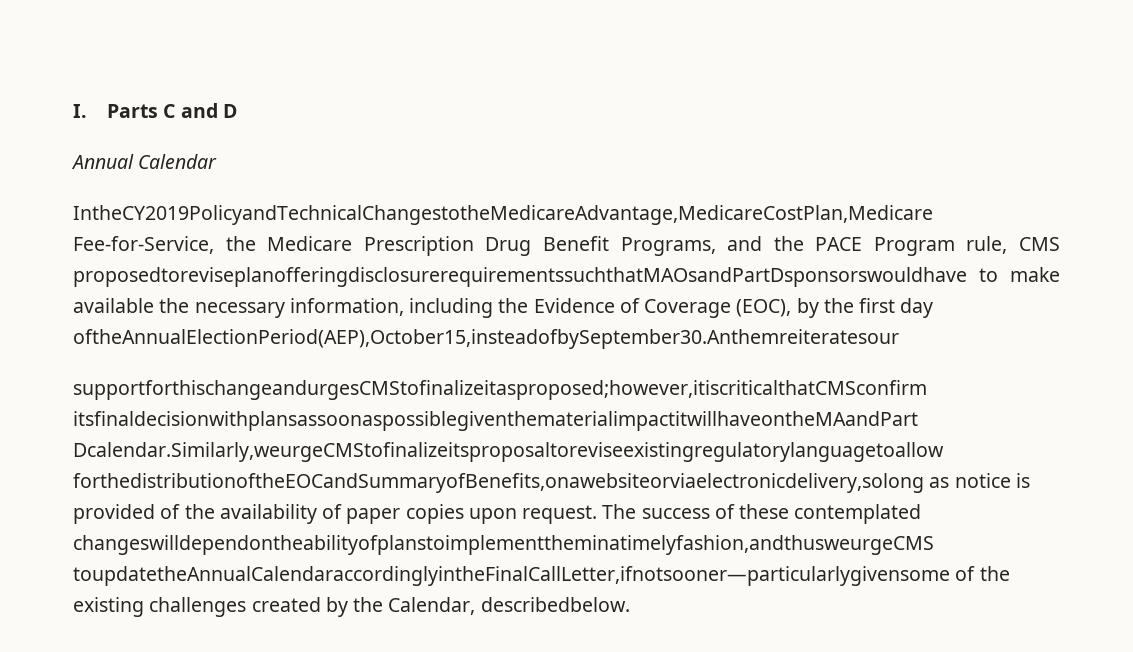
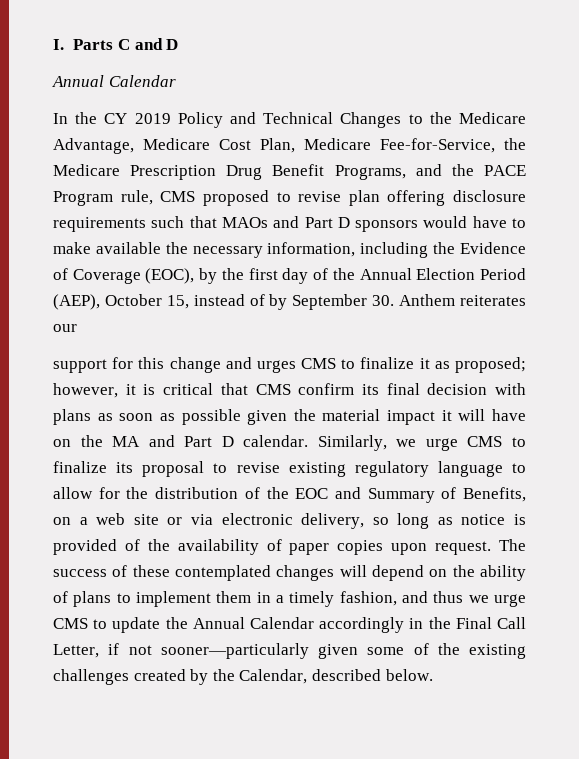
- IntheCY2019PolicyandTechnicalChangestotheMedicareAdvantage,MedicareCostPlan,Medicare Fee-for-Service, the Medicare Prescription Drug Benefit Programs, and the PACE Program rule, CMS proposedtoreviseplanofferingdisclosurerequirementssuchthatMAOsandPartDsponsorswouldhave to make available the necessary information, including the Evidence of Coverage (EOC), by the first day oftheAnnualElectionPeriod(AEP),October15,insteadofbySeptember30.Anthemreiteratesour
- supportforthischangeandurgesCMStofinalizeitasproposed;however,itiscriticalthatCMSconfirm itsfinaldecisionwithplansassoonaspossiblegiventhematerialimpactitwillhaveontheMAandPart Dcalendar.Similarly,weurgeCMStofinalizeitsproposaltoreviseexistingregulatorylanguagetoallow forthedistributionoftheEOCandSummaryofBenefits,onawebsiteorviaelectronicdelivery,solong as notice is provided of the availability of paper copies upon request.
+ In the CY 2019 Policy and Technical Changes to the Medicare Advantage, Medicare Cost Plan, Medicare Fee-for-Service, the Medicare Prescription Drug Benefit Programs, and the PACE Program rule, CMS proposed to revise plan offering disclosure requirements such that MAOs and Part D sponsors would have to make available the necessary information, including the Evidence of Coverage (EOC), by the first day of the Annual Election Period (AEP), October 15, instead of by September 30. Anthem reiterates our
+ support for this change and urges CMS to finalize it as proposed; however, it is critical that CMS confirm its final decision with plans as soon as possible given the material impact it will have on the MA and Part D calendar. Similarly, we urge CMS to finalize its proposal to revise existing regulatory language to allow for the distribution of the EOC and Summary of Benefits, on a web site or via electronic delivery, so long as notice is provided of the availability of paper copies upon request.
- The success of these contemplated changeswilldependontheabilityofplanstoimplementtheminatimelyfashion,andthusweurgeCMS toupdatetheAnnualCalendaraccordinglyintheFinalCallLetter,ifnotsooner—particularlygivensome of the existing challenges created by the Calendar, describedbelow.
+ The success of these contemplated changes will depend on the ability of plans to implement them in a timely fashion, and thus we urge CMS to update the Annual Calendar accordingly in the Final Call Letter, if not sooner—particularly given some of the existing challenges created by the Calendar, described below.

